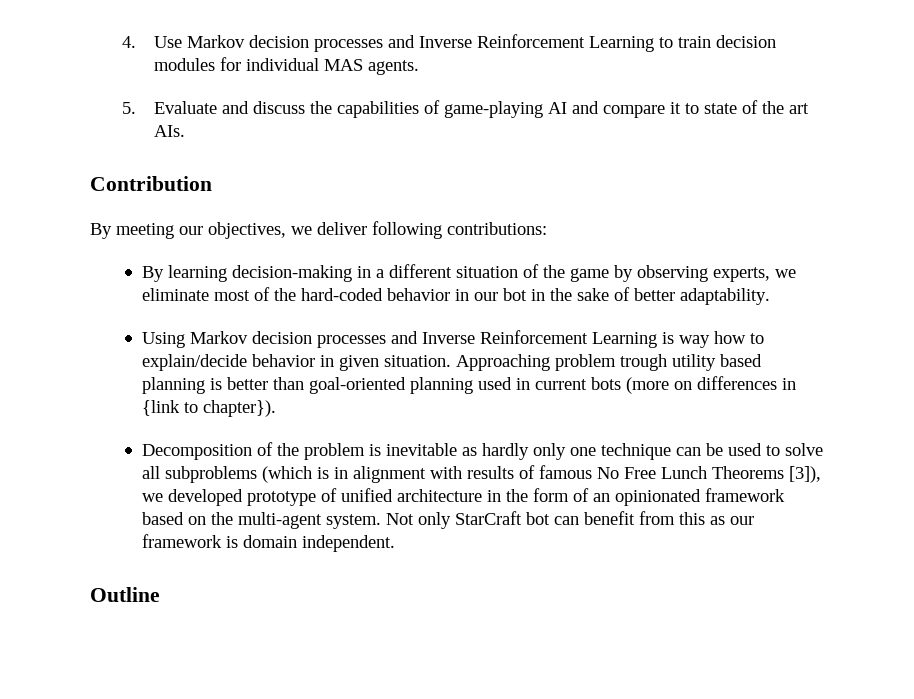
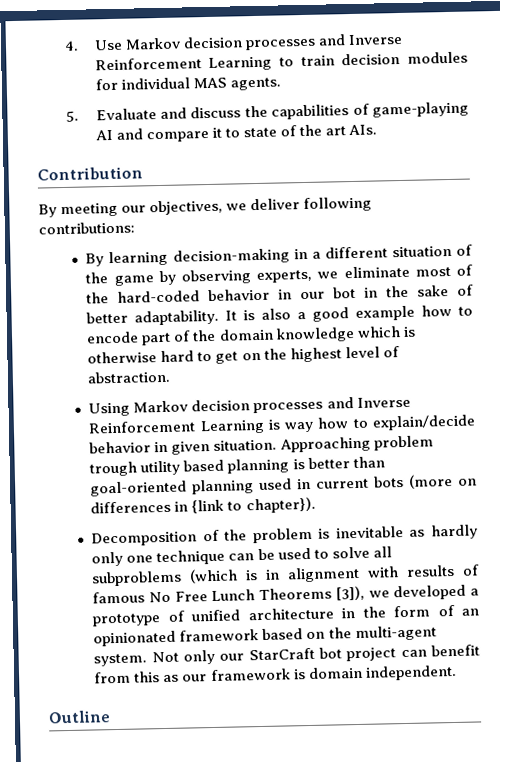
+ It is also a good example how to encode part of the domain knowledge which is otherwise hard to get on the highest level of abstraction.
- Decomposition of the problem is inevitable as hardly only one technique can be used to solve all subproblems (which is in alignment with results of famous No Free Lunch Theorems [3]), we developed prototype of unified architecture in the form of an opinionated framework based on the multi-agent system.
+ Decomposition of the problem is inevitable as hardly only one technique can be used to solve all subproblems (which is in alignment with results of famous No Free Lunch Theorems [3]), we developed a prototype of unified architecture in the form of an opinionated framework based on the multi-agent system.
- Not only StarCraft bot can benefit from this as our framework is domain independent.
+ Not only our StarCraft bot project can benefit from this as our framework is domain independent.

